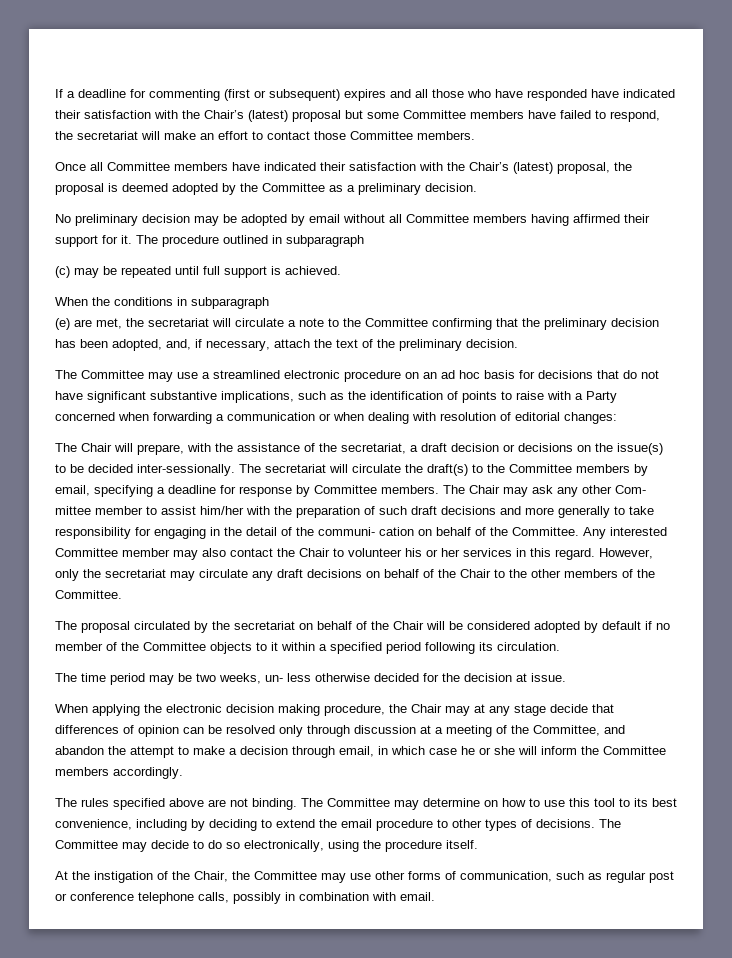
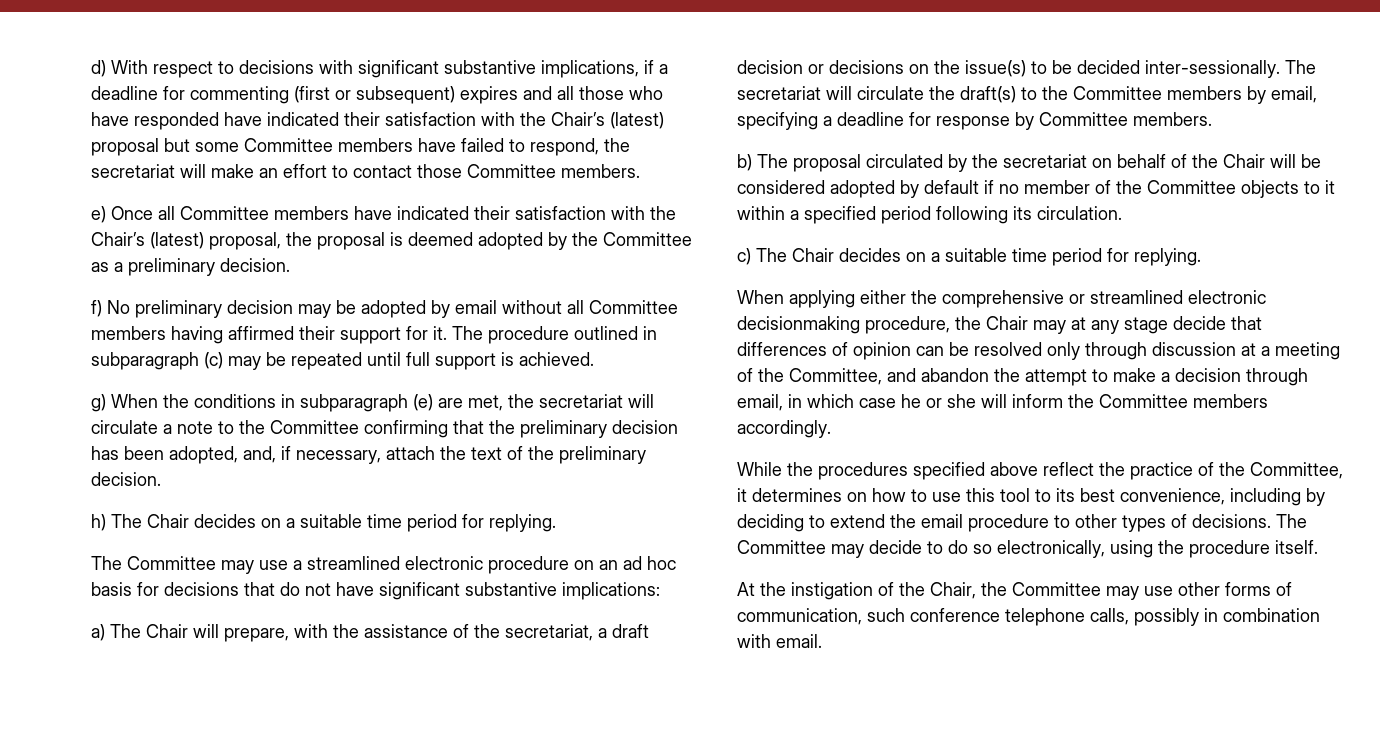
- If a deadline for commenting (first or subsequent) expires and all those who have responded have indicated their satisfaction with the Chair’s (latest) proposal but some Committee members have failed to respond, the secretariat will make an effort to contact those Committee members.
+ d) With respect to decisions with significant substantive implications, if a deadline for commenting (first or subsequent) expires and all those who have responded have indicated their satisfaction with the Chair’s (latest) proposal but some Committee members have failed to respond, the secretariat will make an effort to contact those Committee members.
- Once all Committee members have indicated their satisfaction with the Chair’s (latest) proposal, the proposal is deemed adopted by the Committee as a preliminary decision.
+ e) Once all Committee members have indicated their satisfaction with the Chair’s (latest) proposal, the proposal is deemed adopted by the Committee as a preliminary decision.
- No preliminary decision may be adopted by email without all Committee members having affirmed their support for it.
+ f) No preliminary decision may be adopted by email without all Committee members having affirmed their support for it.
- The procedure outlined in subparagraph
- (c) may be repeated until full support is achieved.
+ The procedure outlined in subparagraph (c) may be repeated until full support is achieved.
- When the conditions in subparagraph
- (e) are met, the secretariat will circulate a note to the Committee confirming that the preliminary decision has been adopted, and, if necessary, attach the text of the preliminary decision.
+ g) When the conditions in subparagraph (e) are met, the secretariat will circulate a note to the Committee confirming that the preliminary decision has been adopted, and, if necessary, attach the text of the preliminary decision.
+ h) The Chair decides on a suitable time period for replying.
- The Committee may use a streamlined electronic procedure on an ad hoc basis for decisions that do not have significant substantive implications, such as the identification of points to raise with a Party concerned when forwarding a communication or when dealing with resolution of editorial changes:
- The Chair will prepare, with the assistance of the secretariat, a draft decision or decisions on the issue(s) to be decided inter-sessionally.
+ The Committee may use a streamlined electronic procedure on an ad hoc basis for decisions that do not have significant substantive implications:
+ a) The Chair will prepare, with the assistance of the secretariat, a draft decision or decisions on the issue(s) to be decided inter-sessionally.
- The secretariat will circulate the draft(s) to the Committee members by email, specifying a deadline for response by Committee members. The Chair may ask any other Com- mittee member to assist him/her with the preparation of such draft decisions and more generally to take responsibility for engaging in the detail of the communi- cation on behalf of the Committee. Any interested Committee member may also contact the Chair to volunteer his or her services in this regard. However, only the secretariat may circulate any draft decisions on behalf of the Chair to the other members of the Committee.
- The proposal circulated by the secretariat on behalf of the Chair will be considered adopted by default if no member of the Committee objects to it within a specified period following its circulation.
+ The secretariat will circulate the draft(s) to the Committee members by email, specifying a deadline for response by Committee members.
+ b) The proposal circulated by the secretariat on behalf of the Chair will be considered adopted by default if no member of the Committee objects to it within a specified period following its circulation.
- The time period may be two weeks, un- less otherwise decided for the decision at issue.
- When applying the electronic decision making procedure, the Chair may at any stage decide that differences of opinion can be resolved only through discussion at a meeting of the Committee, and abandon the attempt to make a decision through email, in which case he or she will inform the Committee members accordingly.
+ c) The Chair decides on a suitable time period for replying.
+ When applying either the comprehensive or streamlined electronic decisionmaking procedure, the Chair may at any stage decide that differences of opinion can be resolved only through discussion at a meeting of the Committee, and abandon the attempt to make a decision through email, in which case he or she will inform the Committee members accordingly.
- The rules specified above are not binding. The Committee may determine on how to use this tool to its best convenience, including by deciding to extend the email procedure to other types of decisions.
+ While the procedures specified above reflect the practice of the Committee, it determines on how to use this tool to its best convenience, including by deciding to extend the email procedure to other types of decisions.
- At the instigation of the Chair, the Committee may use other forms of communication, such as regular post or conference telephone calls, possibly in combination with email.
+ At the instigation of the Chair, the Committee may use other forms of communication, such conference telephone calls, possibly in combination with email.

